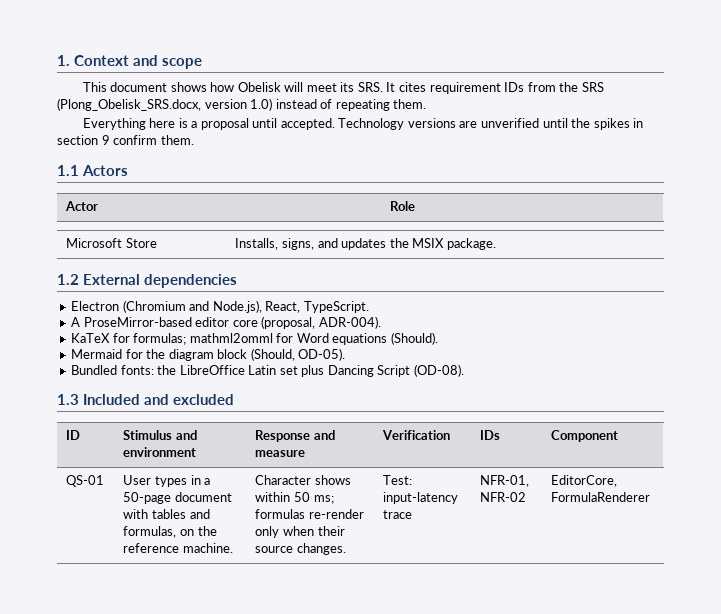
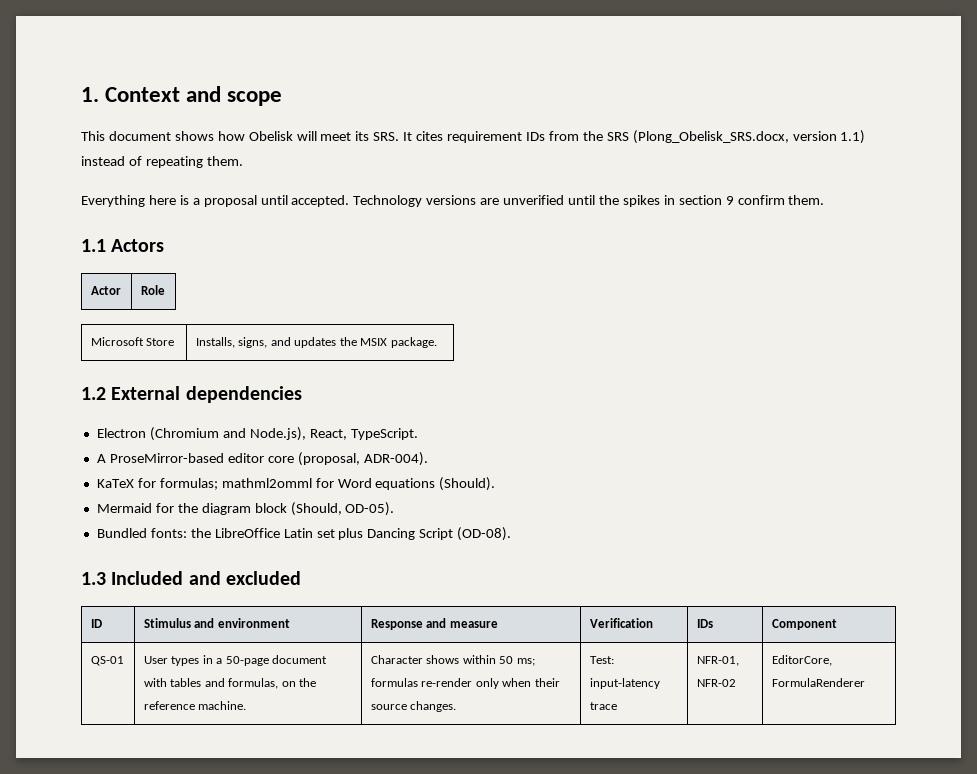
- This document shows how Obelisk will meet its SRS. It cites requirement IDs from the SRS (Plong_Obelisk_SRS.docx, version 1.0) instead of repeating them.
+ This document shows how Obelisk will meet its SRS. It cites requirement IDs from the SRS (Plong_Obelisk_SRS.docx, version 1.1) instead of repeating them.

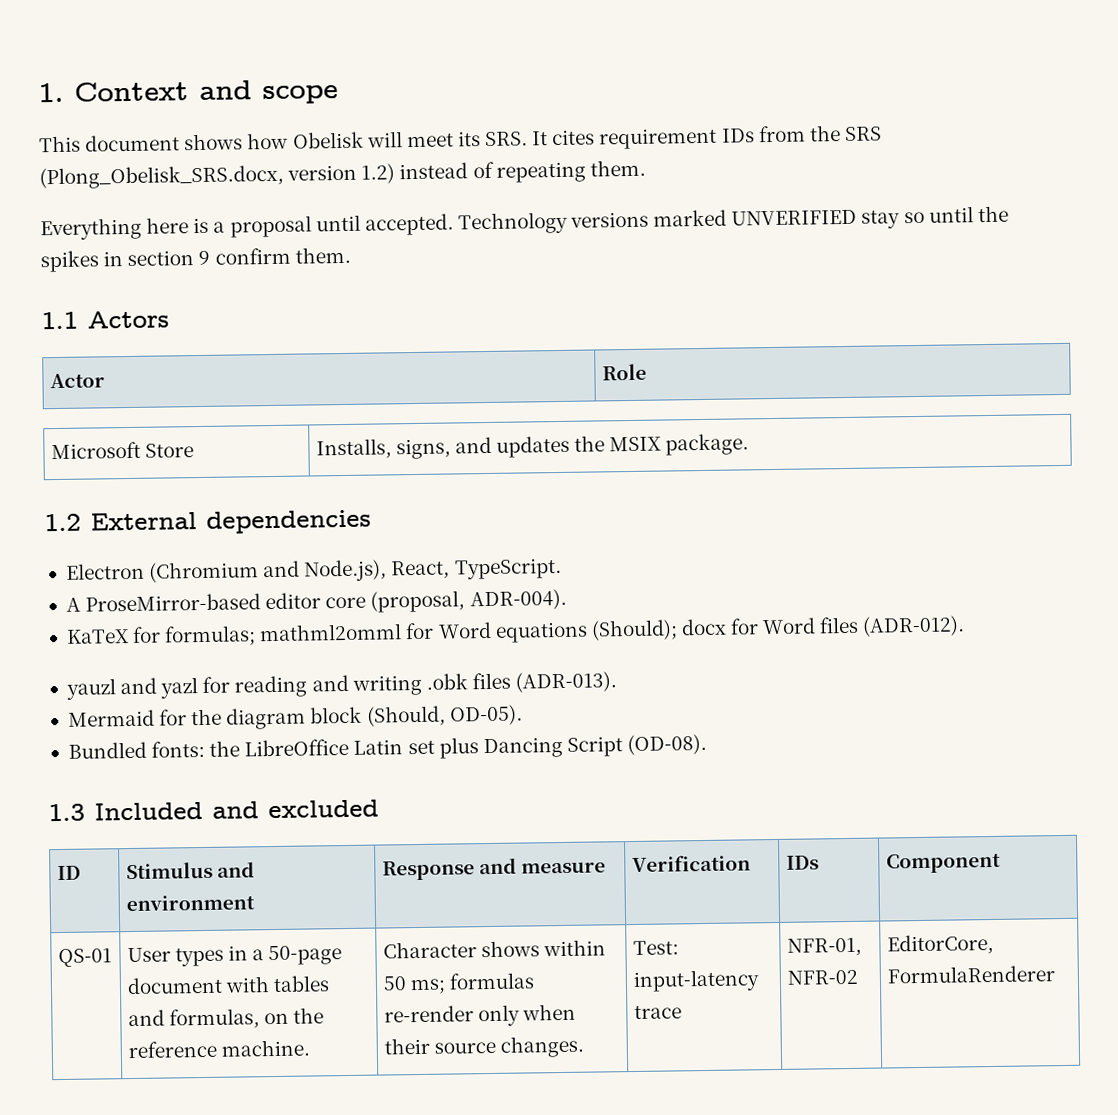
- This document shows how Obelisk will meet its SRS. It cites requirement IDs from the SRS (Plong_Obelisk_SRS.docx, version 1.1) instead of repeating them.
+ This document shows how Obelisk will meet its SRS. It cites requirement IDs from the SRS (Plong_Obelisk_SRS.docx, version 1.2) instead of repeating them.
- Technology versions are unverified until the spikes in section 9 confirm them.
+ Technology versions marked UNVERIFIED stay so until the spikes in section 9 confirm them.
- KaTeX for formulas; mathml2omml for Word equations (Should).
+ KaTeX for formulas; mathml2omml for Word equations (Should); docx for Word files (ADR-012).
+ yauzl and yazl for reading and writing .obk files (ADR-013).

